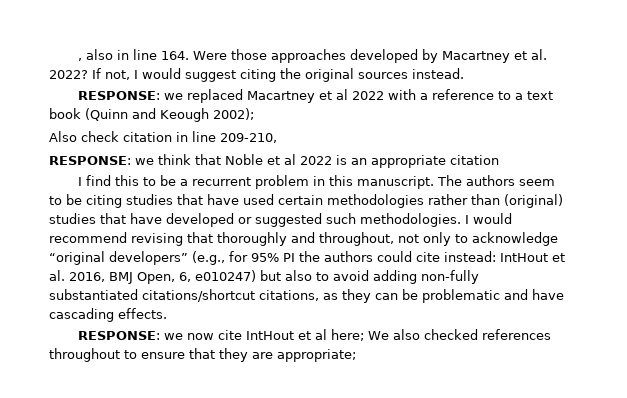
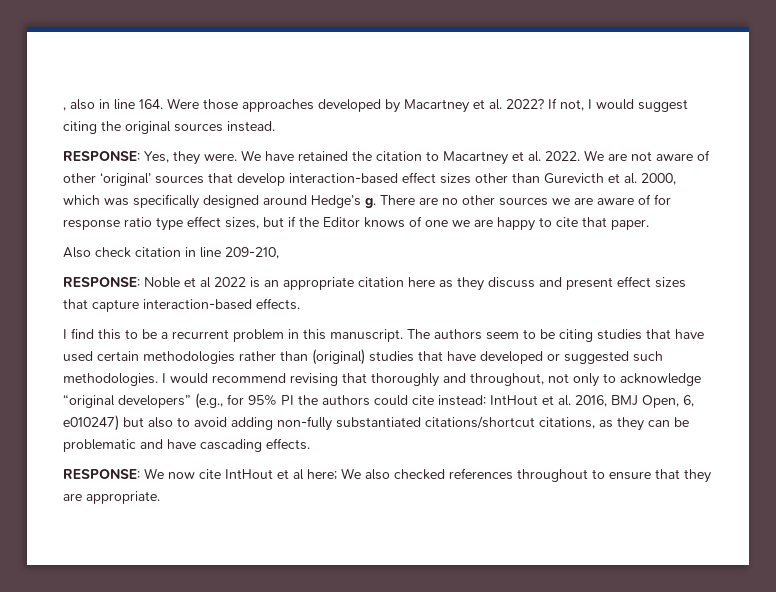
- RESPONSE: we replaced Macartney et al 2022 with a reference to a text book (Quinn and Keough 2002);
+ RESPONSE: Yes, they were. We have retained the citation to Macartney et al. 2022. We are not aware of other ‘original’ sources that develop interaction-based effect sizes other than Gurevicth et al. 2000, which was specifically designed around Hedge’s g. There are no other sources we are aware of for response ratio type effect sizes, but if the Editor knows of one we are happy to cite that paper.
- RESPONSE: we think that Noble et al 2022 is an appropriate citation
+ RESPONSE: Noble et al 2022 is an appropriate citation here as they discuss and present effect sizes that capture interaction-based effects.
- RESPONSE: we now cite IntHout et al here; We also checked references throughout to ensure that they are appropriate;
+ RESPONSE: We now cite IntHout et al here; We also checked references throughout to ensure that they are appropriate.

